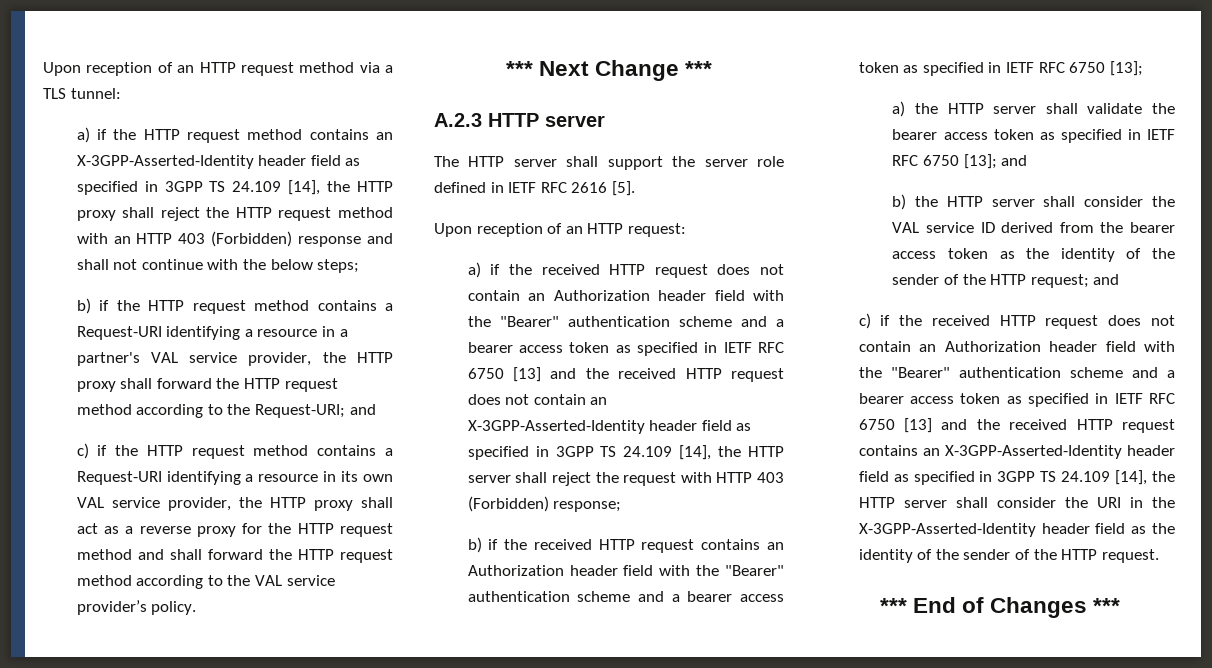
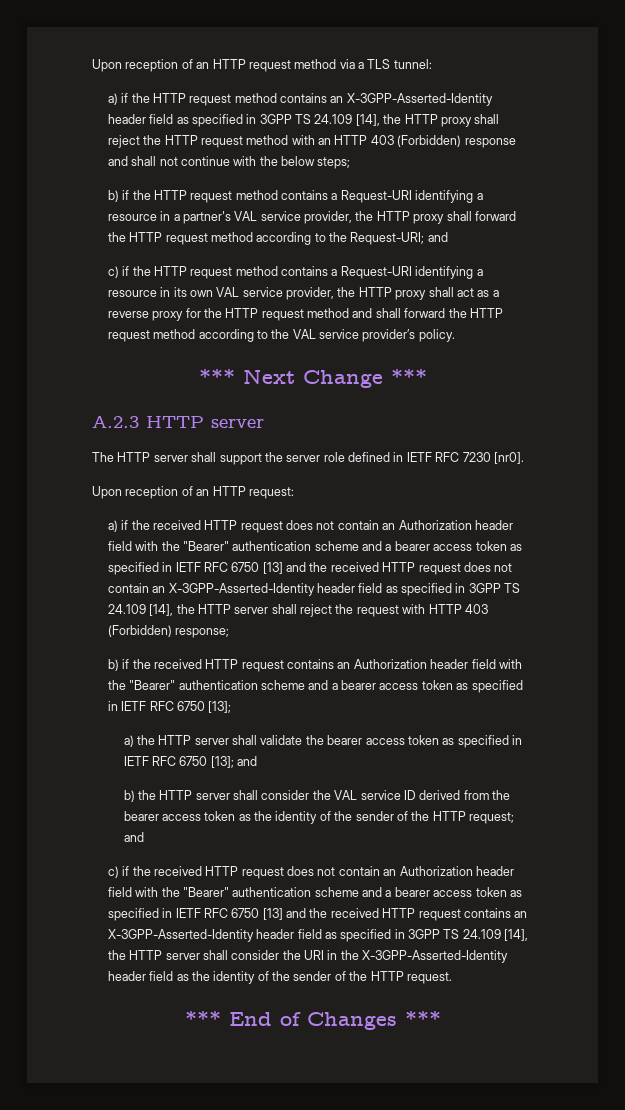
- The HTTP server shall support the server role defined in IETF RFC 2616 [5].
+ The HTTP server shall support the server role defined in IETF RFC 7230 [nr0].

